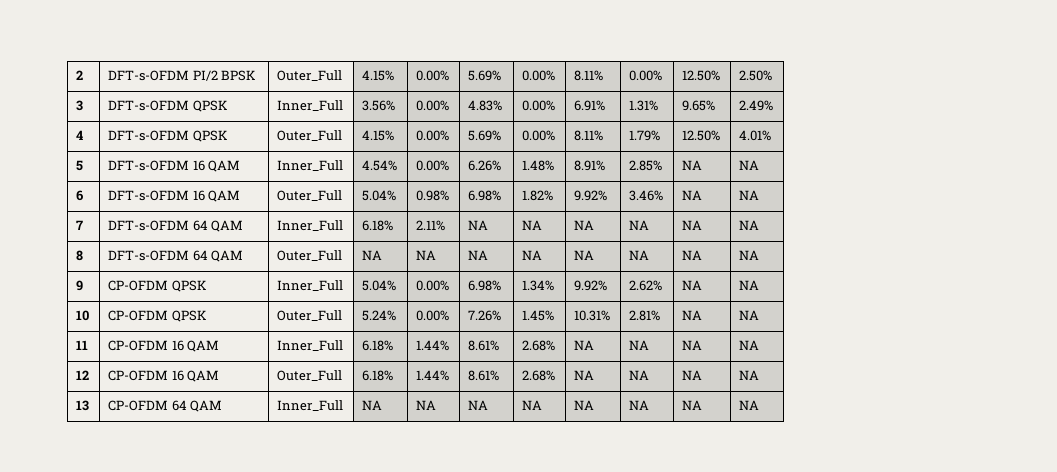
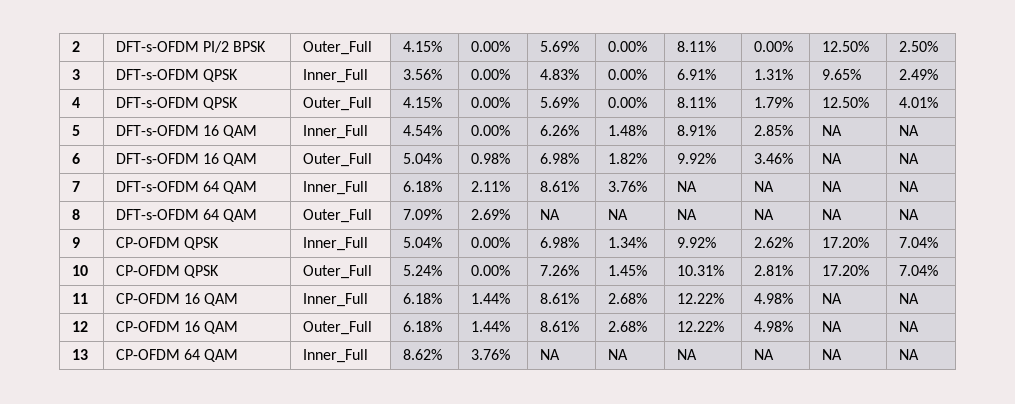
- 7 | DFT-s-OFDM 64 QAM | Inner_Full | 6.18% | 2.11% | NA | NA | NA | NA | NA | NA
+ 7 | DFT-s-OFDM 64 QAM | Inner_Full | 6.18% | 2.11% | 8.61% | 3.76% | NA | NA | NA | NA
- 8 | DFT-s-OFDM 64 QAM | Outer_Full | NA | NA | NA | NA | NA | NA | NA | NA
+ 8 | DFT-s-OFDM 64 QAM | Outer_Full | 7.09% | 2.69% | NA | NA | NA | NA | NA | NA
- 9 | CP-OFDM QPSK | Inner_Full | 5.04% | 0.00% | 6.98% | 1.34% | 9.92% | 2.62% | NA | NA
+ 9 | CP-OFDM QPSK | Inner_Full | 5.04% | 0.00% | 6.98% | 1.34% | 9.92% | 2.62% | 17.20% | 7.04%
- 10 | CP-OFDM QPSK | Outer_Full | 5.24% | 0.00% | 7.26% | 1.45% | 10.31% | 2.81% | NA | NA
+ 10 | CP-OFDM QPSK | Outer_Full | 5.24% | 0.00% | 7.26% | 1.45% | 10.31% | 2.81% | 17.20% | 7.04%
- 11 | CP-OFDM 16 QAM | Inner_Full | 6.18% | 1.44% | 8.61% | 2.68% | NA | NA | NA | NA
+ 11 | CP-OFDM 16 QAM | Inner_Full | 6.18% | 1.44% | 8.61% | 2.68% | 12.22% | 4.98% | NA | NA
- 12 | CP-OFDM 16 QAM | Outer_Full | 6.18% | 1.44% | 8.61% | 2.68% | NA | NA | NA | NA
+ 12 | CP-OFDM 16 QAM | Outer_Full | 6.18% | 1.44% | 8.61% | 2.68% | 12.22% | 4.98% | NA | NA
- 13 | CP-OFDM 64 QAM | Inner_Full | NA | NA | NA | NA | NA | NA | NA | NA
+ 13 | CP-OFDM 64 QAM | Inner_Full | 8.62% | 3.76% | NA | NA | NA | NA | NA | NA

